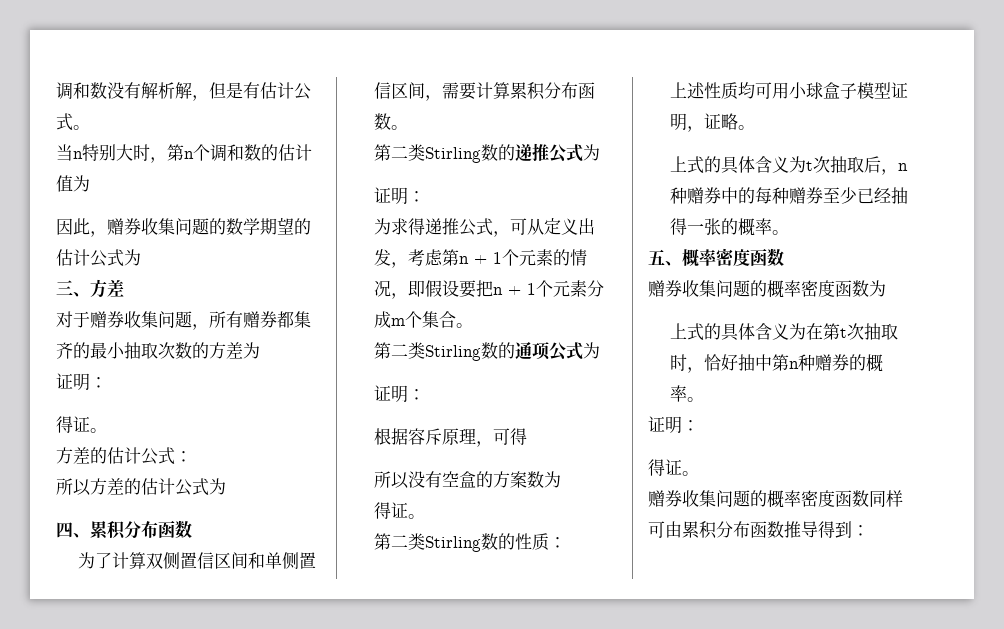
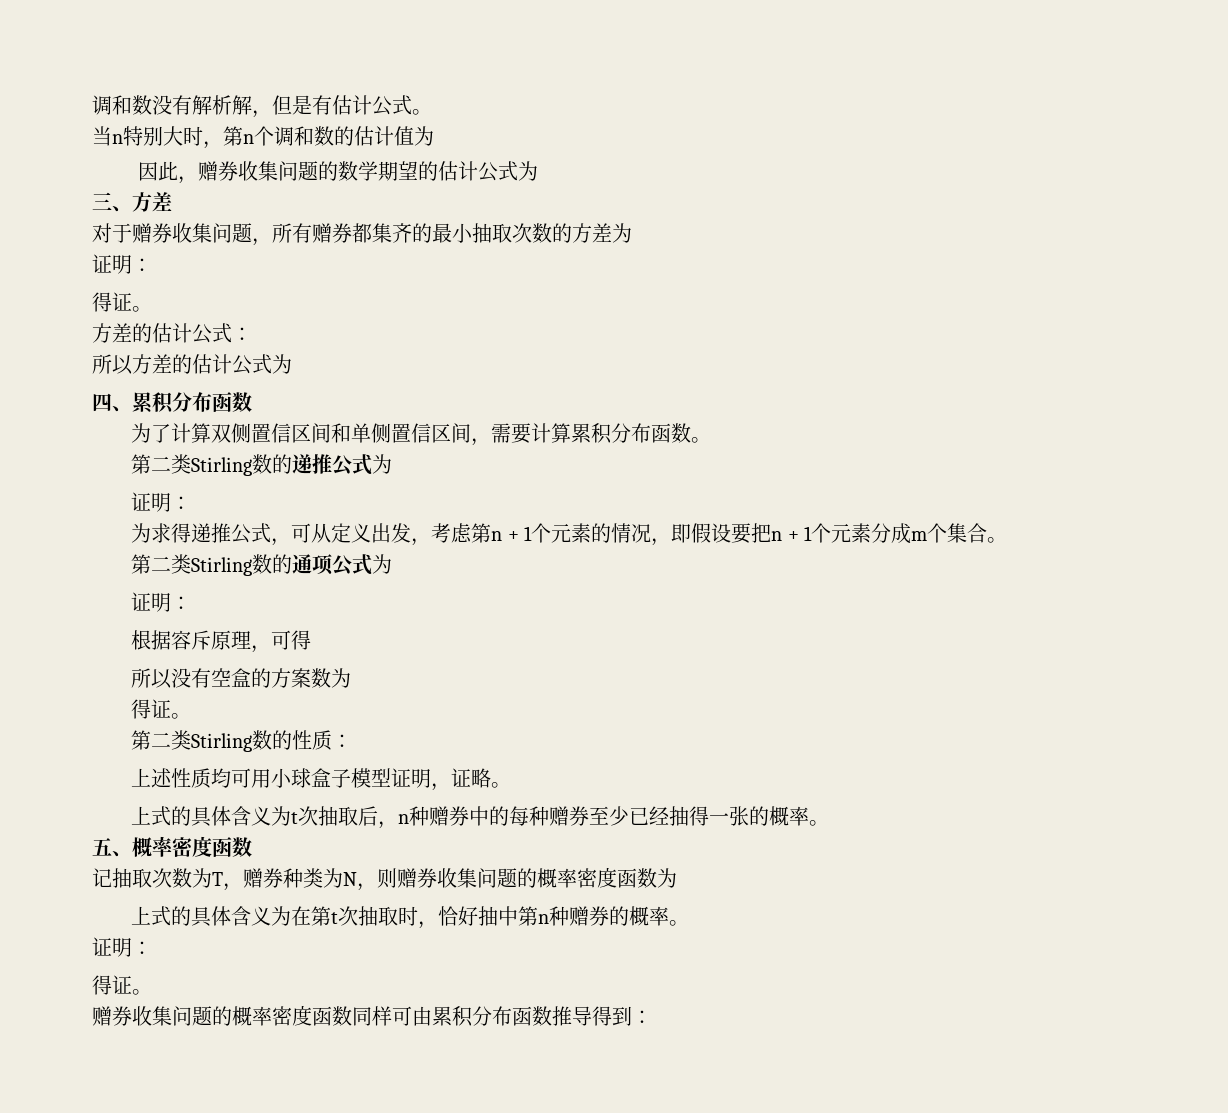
- 赠券收集问题的概率密度函数为
+ 记抽取次数为T，赠券种类为N，则赠券收集问题的概率密度函数为

